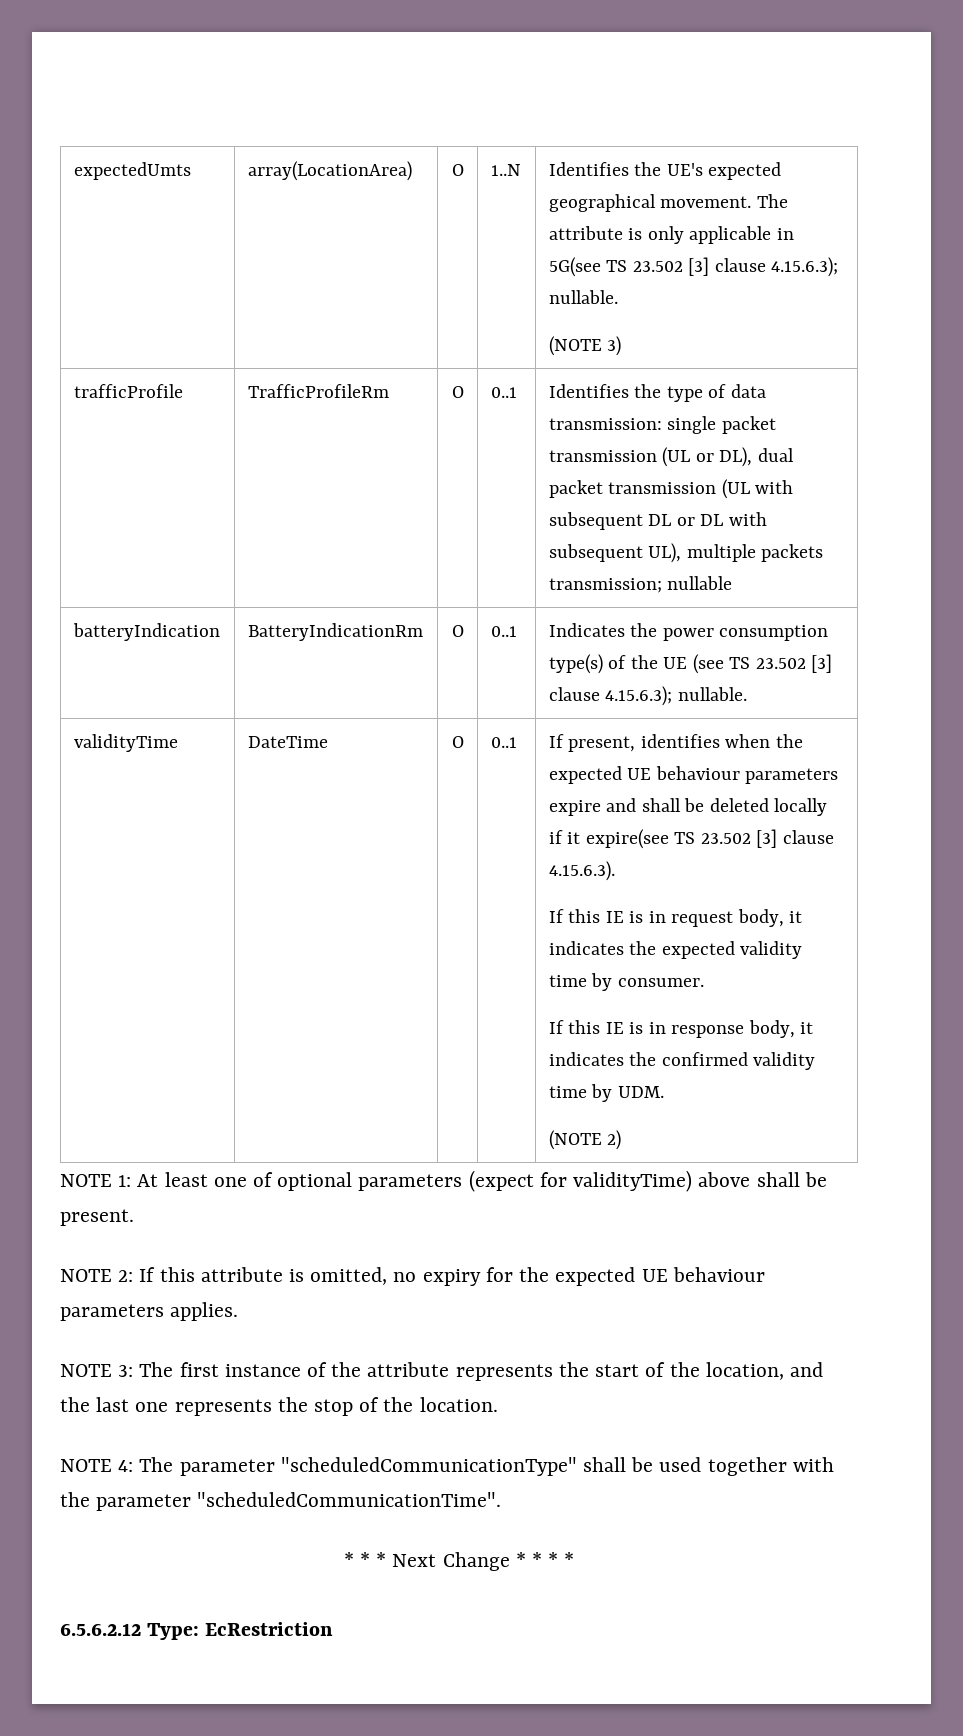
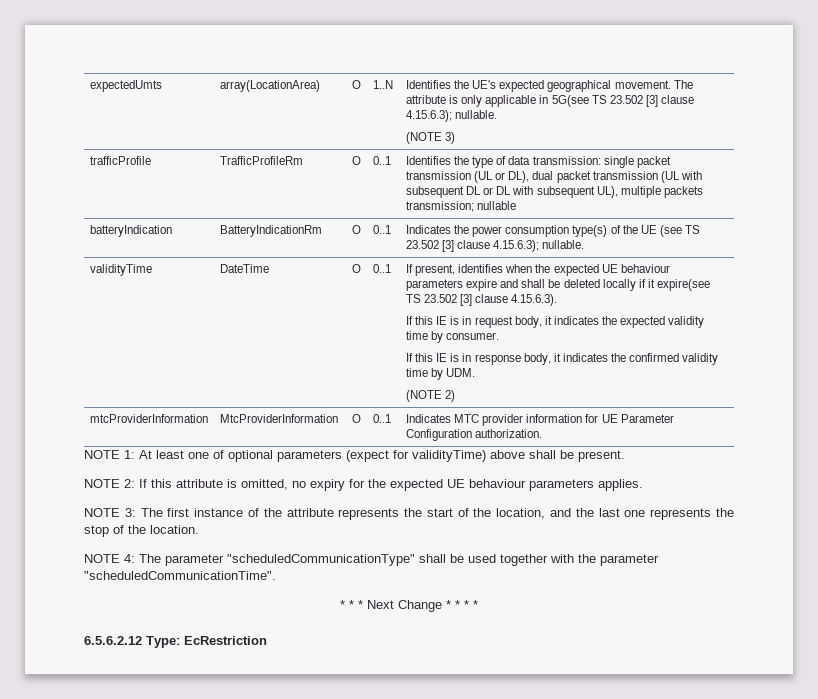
+ mtcProviderInformation | MtcProviderInformation | O | 0..1 | Indicates MTC provider information for UE Parameter Configuration authorization.

